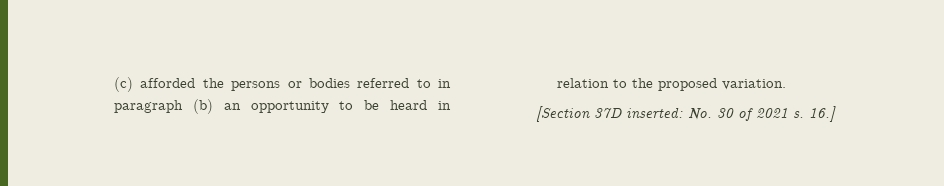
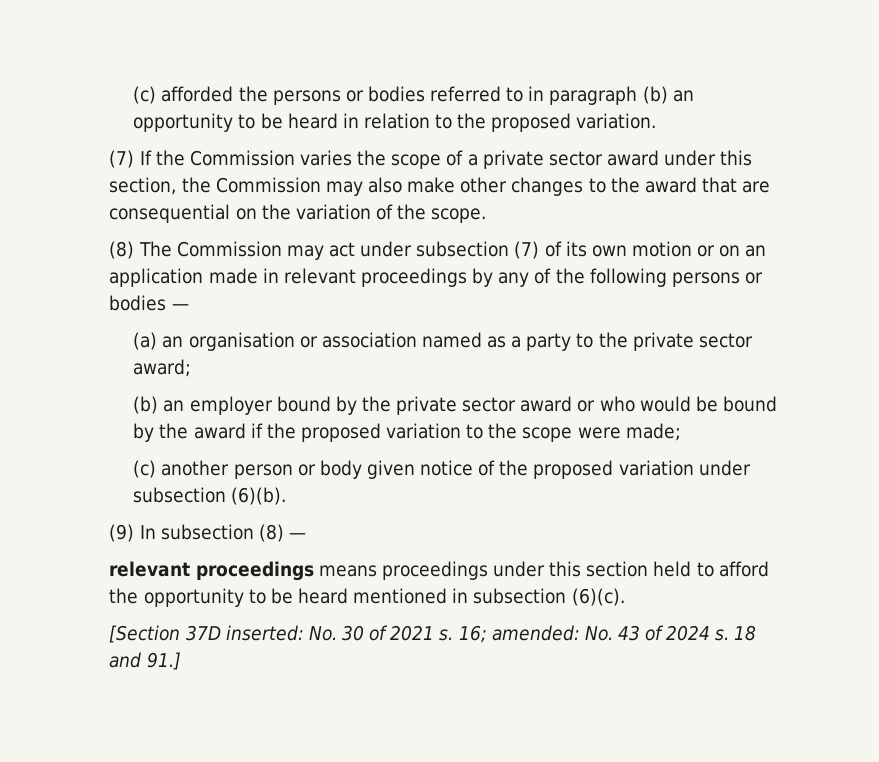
+ (7) If the Commission varies the scope of a private sector award under this section, the Commission may also make other changes to the award that are consequential on the variation of the scope.
+ (8) The Commission may act under subsection (7) of its own motion or on an application made in relevant proceedings by any of the following persons or bodies —
+ (a) an organisation or association named as a party to the private sector award;
+ (b) an employer bound by the private sector award or who would be bound by the award if the proposed variation to the scope were made;
+ (c) another person or body given notice of the proposed variation under subsection (6)(b).
+ (9) In subsection (8) —
+ relevant proceedings means proceedings under this section held to afford the opportunity to be heard mentioned in subsection (6)(c).
- 16.]
+ 16; amended: No. 43 of 2024 s. 18 and 91.]

